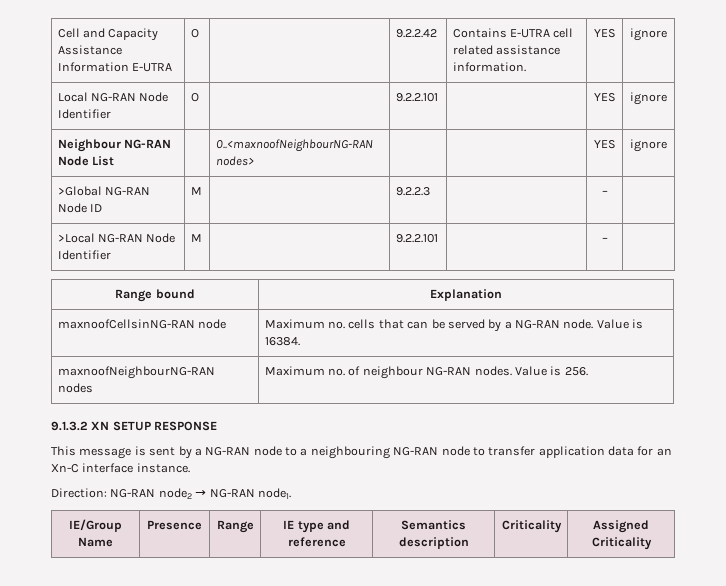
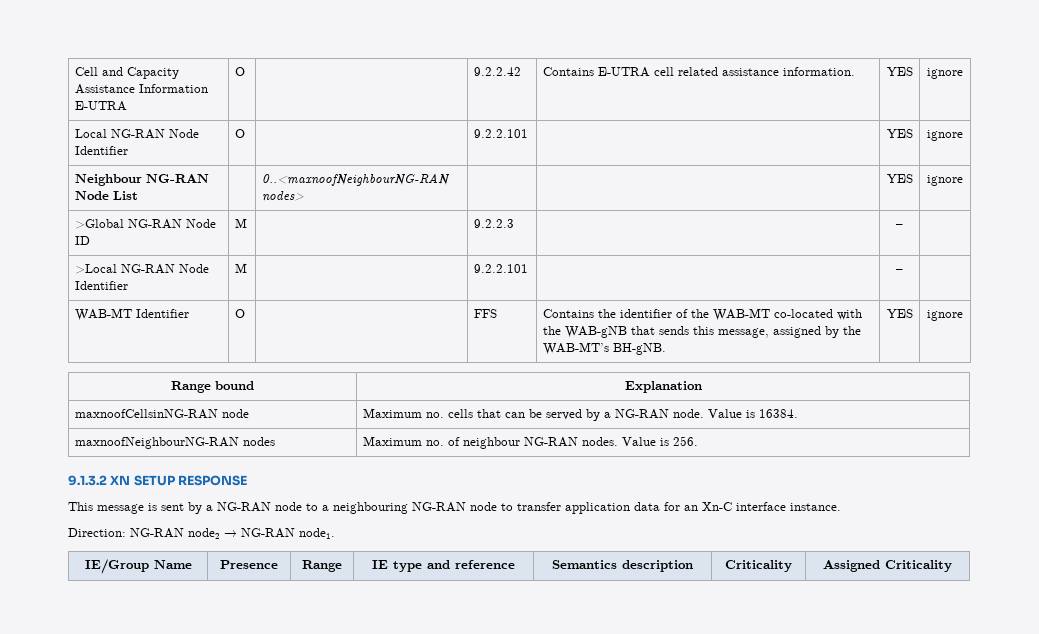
+ WAB-MT Identifier | O | | FFS | Contains the identifier of the WAB-MT co-located with the WAB-gNB that sends this message, assigned by the WAB-MT’s BH-gNB. | YES | ignore

